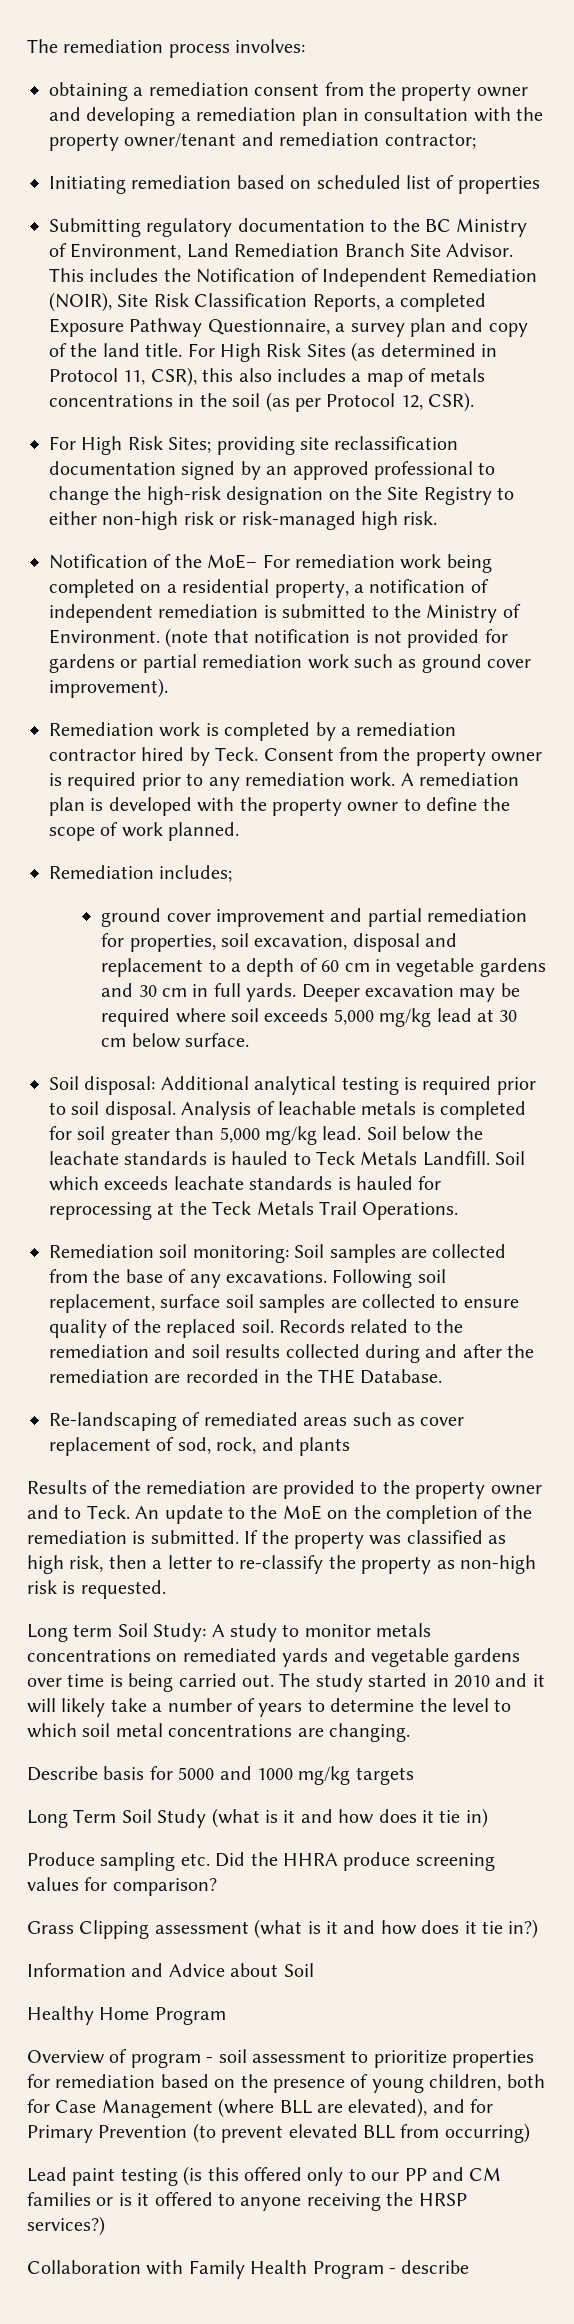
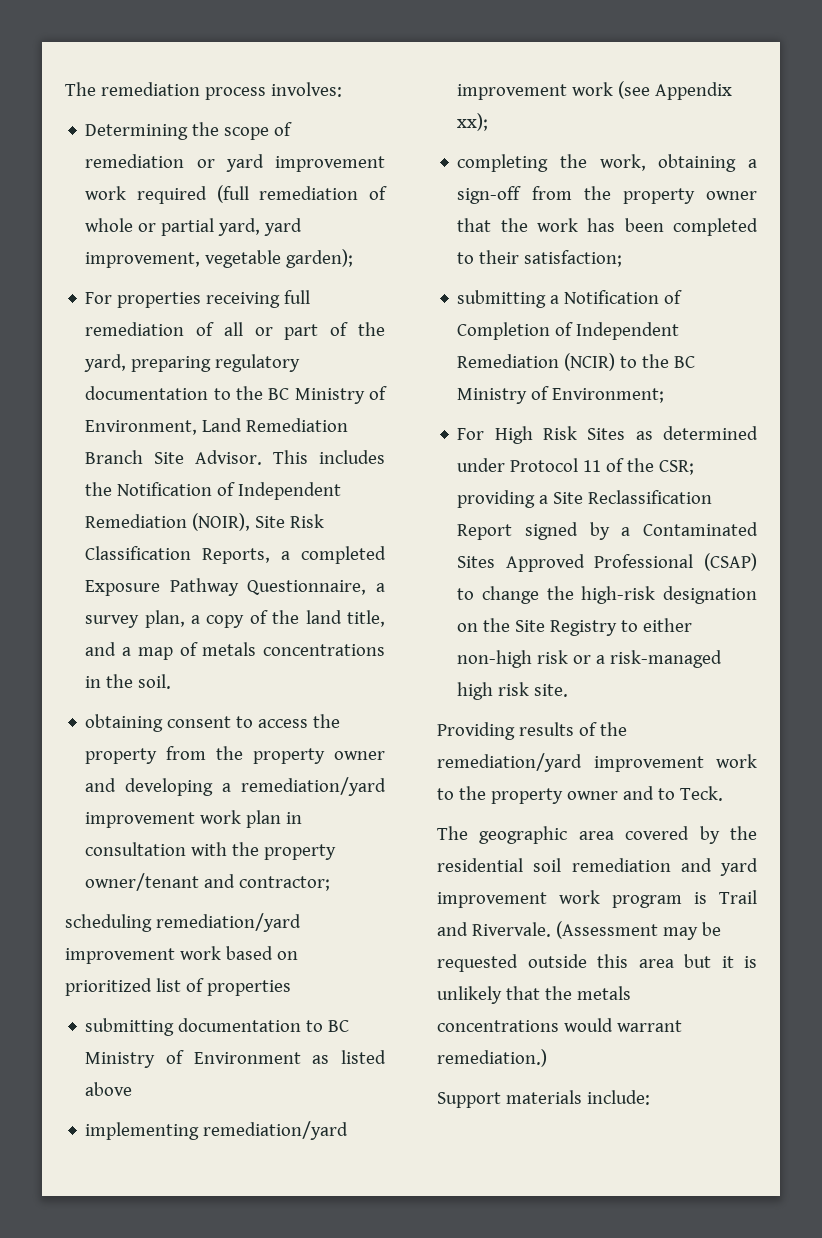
- obtaining a remediation consent from the property owner and developing a remediation plan in consultation with the property owner/tenant and remediation contractor;
- Initiating remediation based on scheduled list of properties
- Submitting regulatory documentation to the BC Ministry of Environment, Land Remediation Branch Site Advisor.
+ Determining the scope of remediation or yard improvement work required (full remediation of whole or partial yard, yard improvement, vegetable garden);
+ For properties receiving full remediation of all or part of the yard, preparing regulatory documentation to the BC Ministry of Environment, Land Remediation Branch Site Advisor.
- This includes the Notification of Independent Remediation (NOIR), Site Risk Classification Reports, a completed Exposure Pathway Questionnaire, a survey plan and copy of the land title. For High Risk Sites (as determined in Protocol 11, CSR), this also includes a map of metals concentrations in the soil (as per Protocol 12, CSR).
- For High Risk Sites; providing site reclassification documentation signed by an approved professional to change the high-risk designation on the Site Registry to either non-high risk or risk-managed high risk.
- Notification of the MoE– For remediation work being completed on a residential property, a notification of independent remediation is submitted to the Ministry of Environment. (note that notification is not provided for gardens or partial remediation work such as ground cover improvement).
- Remediation work is completed by a remediation contractor hired by Teck. Consent from the property owner is required prior to any remediation work. A remediation plan is developed with the property owner to define the scope of work planned.
- Remediation includes;
- ground cover improvement and partial remediation for properties, soil excavation, disposal and replacement to a depth of 60 cm in vegetable gardens and 30 cm in full yards. Deeper excavation may be required where soil exceeds 5,000 mg/kg lead at 30 cm below surface.
- Soil disposal: Additional analytical testing is required prior to soil disposal. Analysis of leachable metals is completed for soil greater than 5,000 mg/kg lead. Soil below the leachate standards is hauled to Teck Metals Landfill. Soil which exceeds leachate standards is hauled for reprocessing at the Teck Metals Trail Operations.
- Remediation soil monitoring: Soil samples are collected from the base of any excavations. Following soil replacement, surface soil samples are collected to ensure quality of the replaced soil. Records related to the remediation and soil results collected during and after the remediation are recorded in the THE Database.
- Re-landscaping of remediated areas such as cover replacement of sod, rock, and plants
- Results of the remediation are provided to the property owner and to Teck. An update to the MoE on the completion of the remediation is submitted. If the property was classified as high risk, then a letter to re-classify the property as non-high risk is requested.
- Long term Soil Study: A study to monitor metals concentrations on remediated yards and vegetable gardens over time is being carried out. The study started in 2010 and it will likely take a number of years to determine the level to which soil metal concentrations are changing.
- Describe basis for 5000 and 1000 mg/kg targets
- Long Term Soil Study (what is it and how does it tie in)
- Produce sampling etc. Did the HHRA produce screening values for comparison?
- Grass Clipping assessment (what is it and how does it tie in?)
- Information and Advice about Soil
- Healthy Home Program
- Overview of program - soil assessment to prioritize properties for remediation based on the presence of young children, both for Case Management (where BLL are elevated), and for Primary Prevention (to prevent elevated BLL from occurring)
- Lead paint testing (is this offered only to our PP and CM families or is it offered to anyone receiving the HRSP services?)
- Collaboration with Family Health Program - describe
+ This includes the Notification of Independent Remediation (NOIR), Site Risk Classification Reports, a completed Exposure Pathway Questionnaire, a survey plan, a copy of the land title, and a map of metals concentrations in the soil.
+ obtaining consent to access the property from the property owner and developing a remediation/yard improvement work plan in consultation with the property owner/tenant and contractor;
+ scheduling remediation/yard improvement work based on prioritized list of properties
+ submitting documentation to BC Ministry of Environment as listed above
+ implementing remediation/yard improvement work (see Appendix xx);
+ completing the work, obtaining a sign-off from the property owner that the work has been completed to their satisfaction;
+ submitting a Notification of Completion of Independent Remediation (NCIR) to the BC Ministry of Environment;
+ For High Risk Sites as determined under Protocol 11 of the CSR; providing a Site Reclassification Report signed by a Contaminated Sites Approved Professional (CSAP) to change the high-risk designation on the Site Registry to either non-high risk or a risk-managed high risk site.
+ Providing results of the remediation/yard improvement work to the property owner and to Teck.
+ The geographic area covered by the residential soil remediation and yard improvement work program is Trail and Rivervale. (Assessment may be requested outside this area but it is unlikely that the metals concentrations would warrant remediation.)
+ Support materials include:

